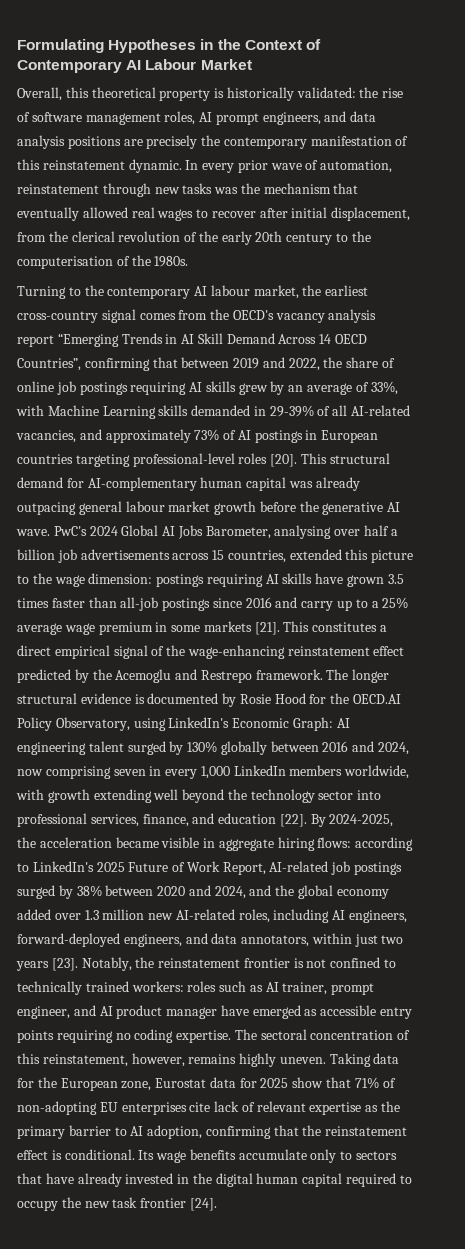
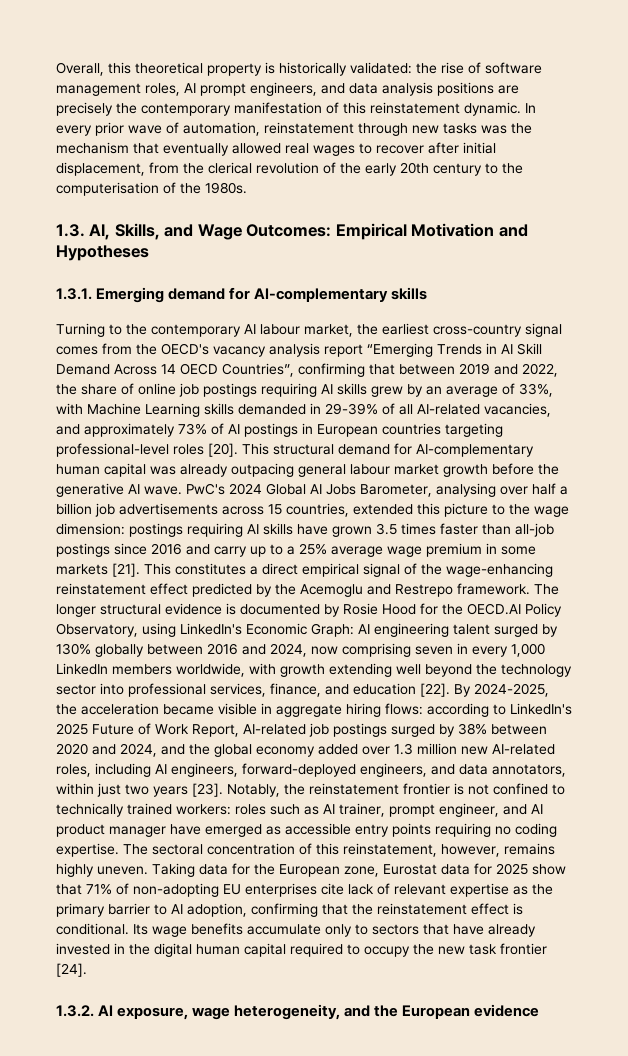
- Formulating Hypotheses in the Context of Contemporary AI Labour Market
+ 1.3. AI, Skills, and Wage Outcomes: Empirical Motivation and Hypotheses
+ 1.3.1. Emerging demand for AI-complementary skills
+ 1.3.2. AI exposure, wage heterogeneity, and the European evidence

